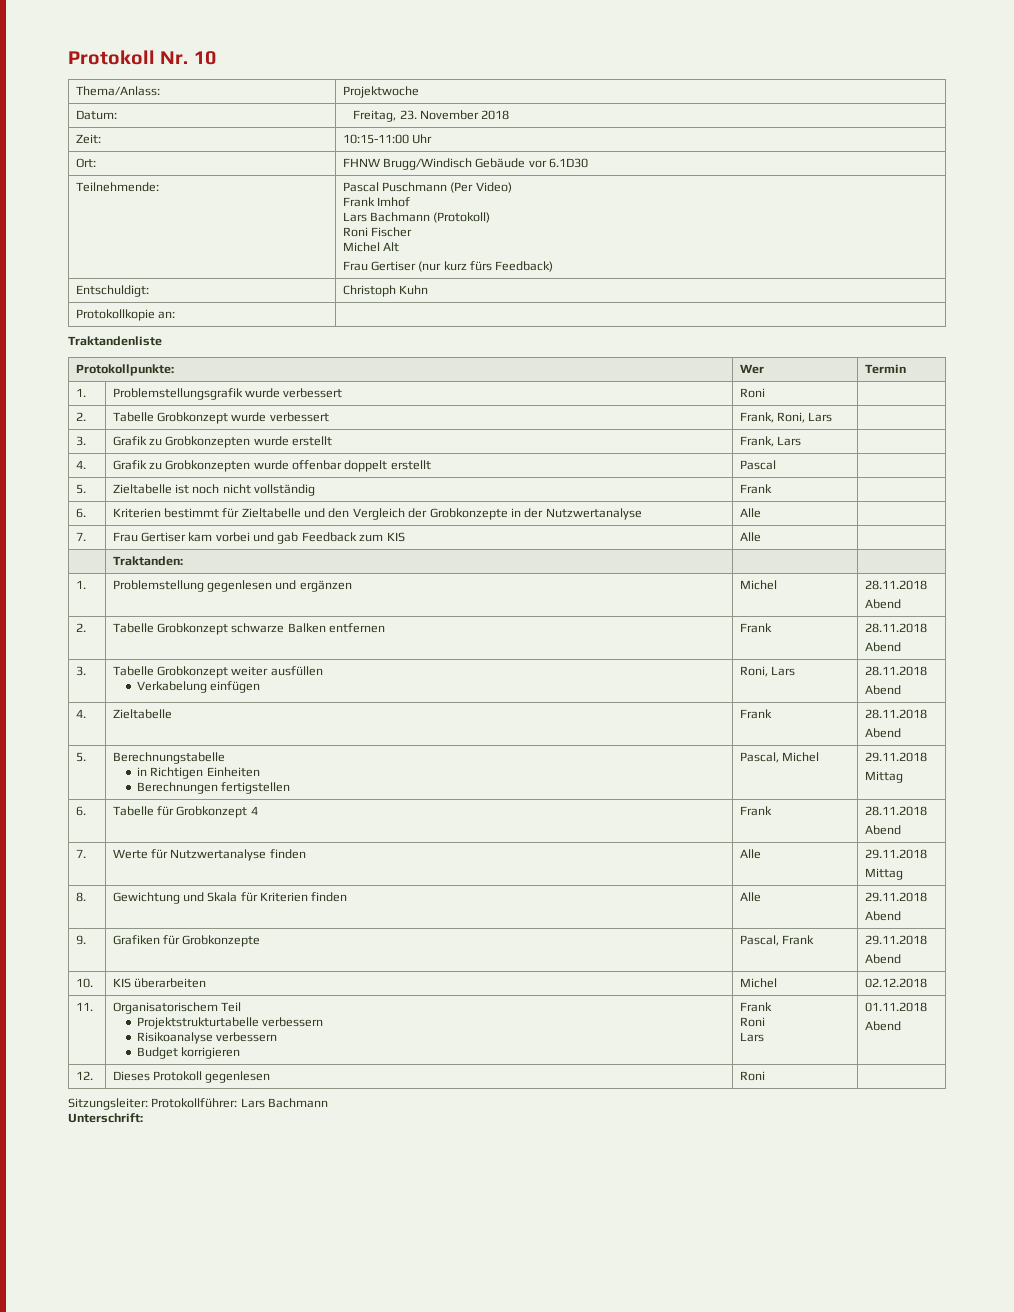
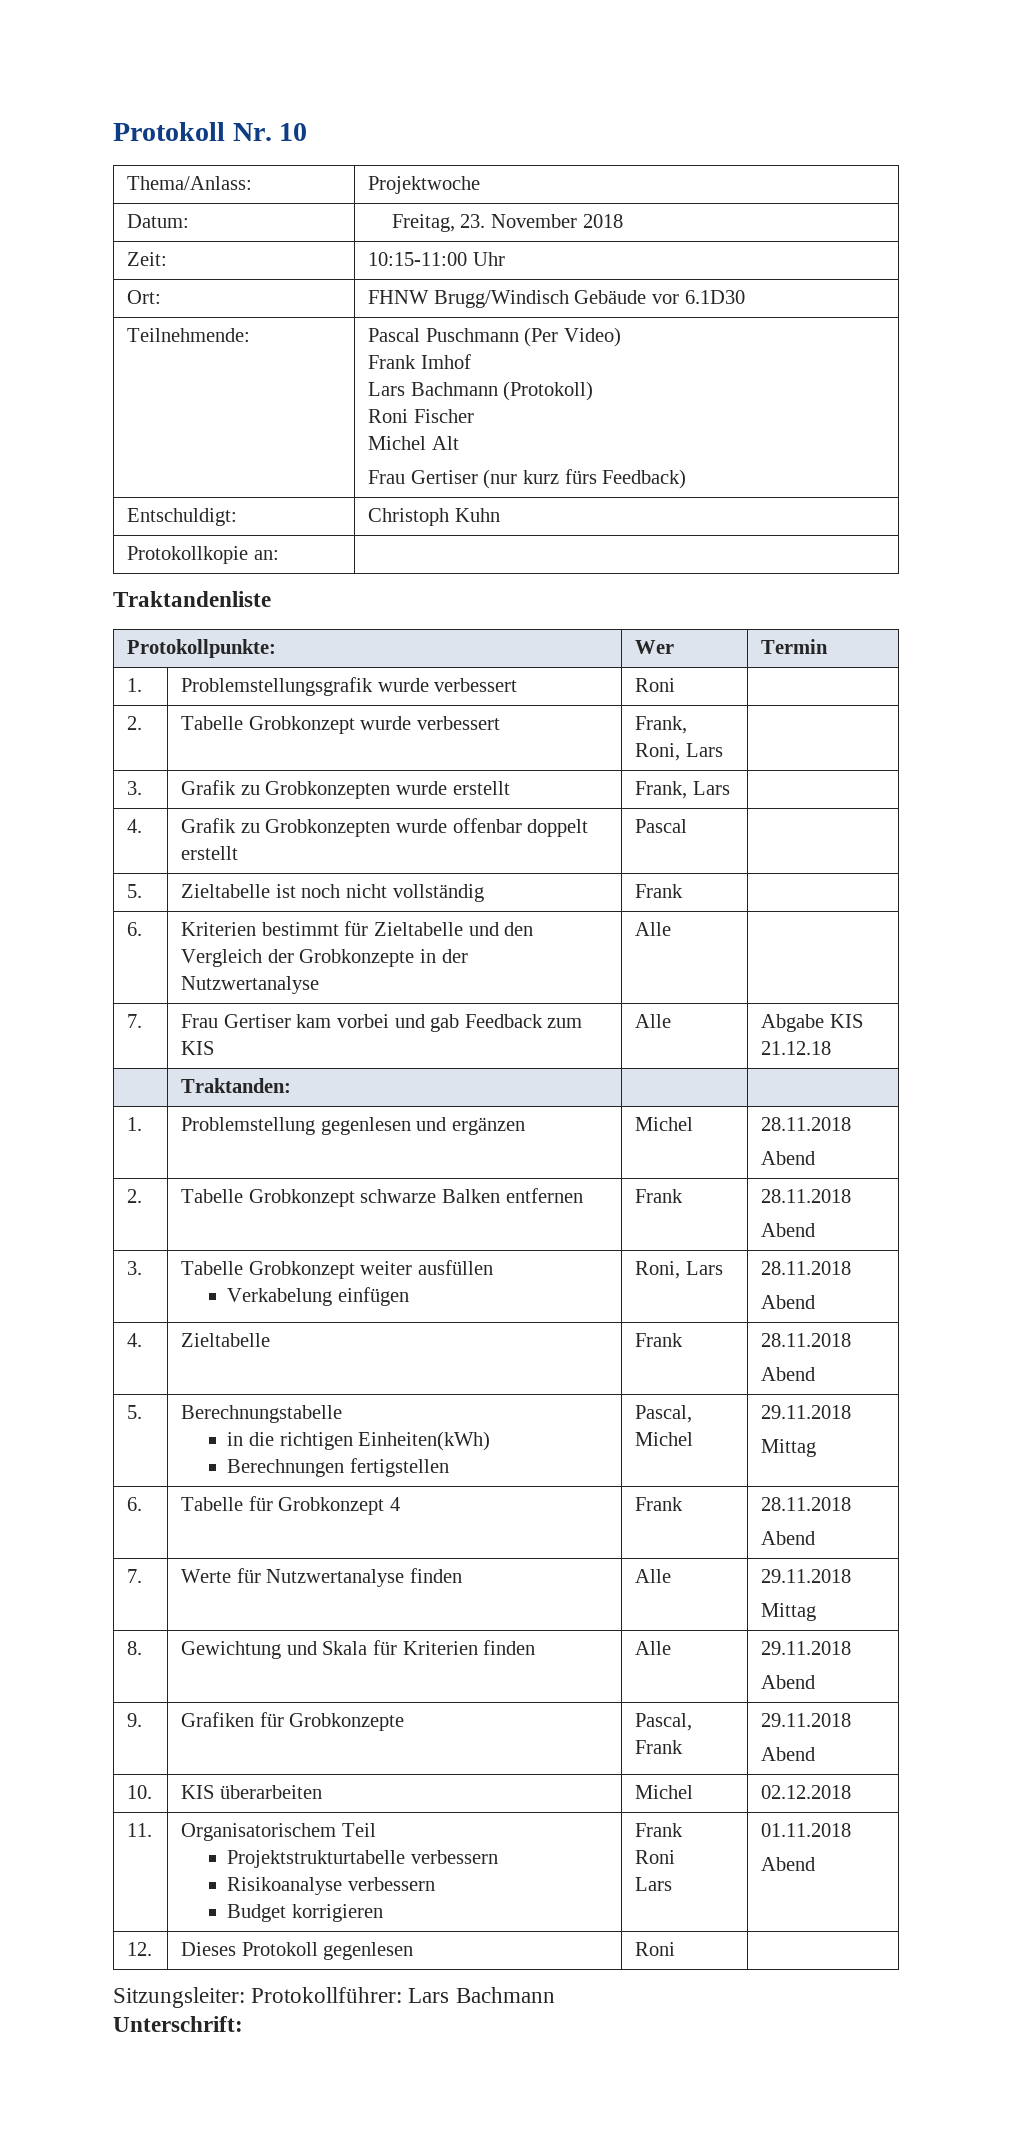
- 7. | Frau Gertiser kam vorbei und gab Feedback zum KIS | Alle |
+ 7. | Frau Gertiser kam vorbei und gab Feedback zum KIS | Alle | Abgabe KIS 21.12.18
  5. | Berechnungstabelle
- in Richtigen Einheiten
+ in die richtigen Einheiten(kWh)

